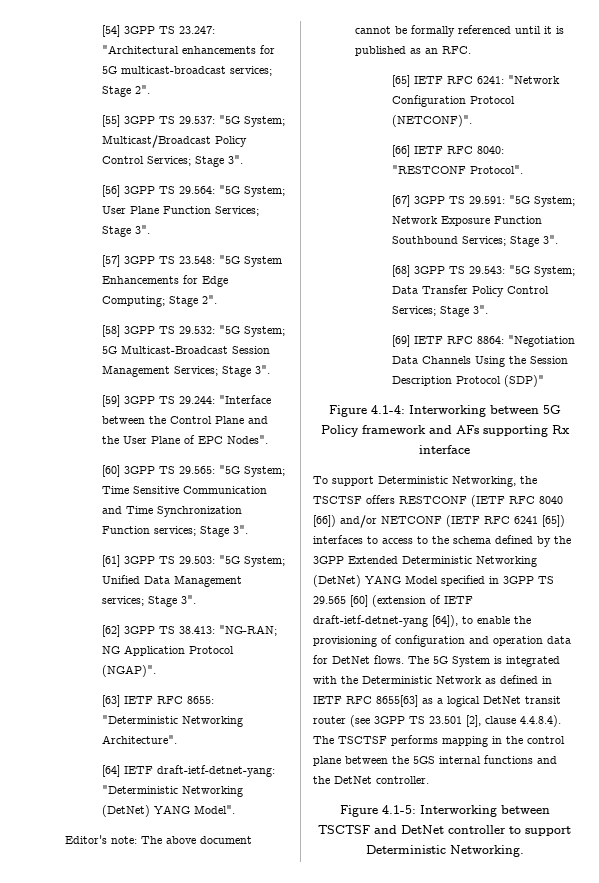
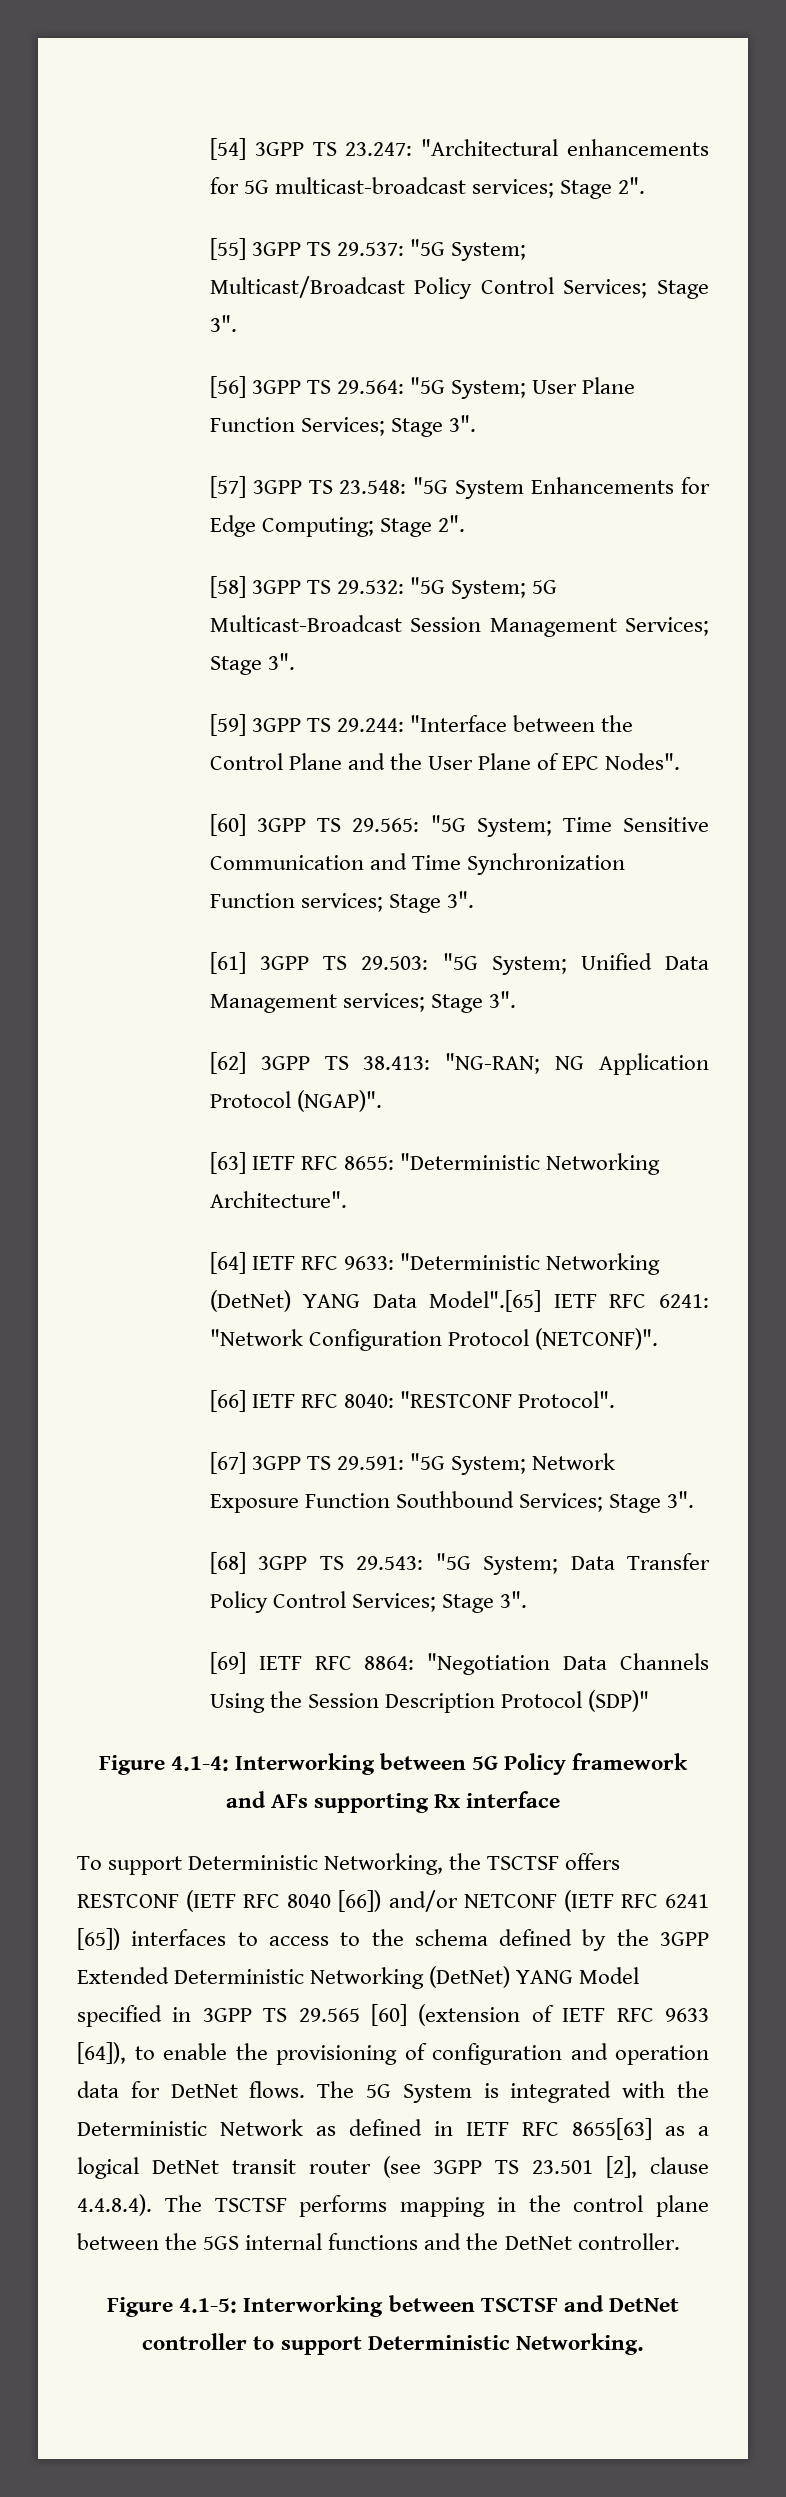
- [64] IETF draft-ietf-detnet-yang: "Deterministic Networking (DetNet) YANG Model".
- Editor's note: The above document cannot be formally referenced until it is published as an RFC.
- [65] IETF RFC 6241: "Network Configuration Protocol (NETCONF)".
+ [64] IETF RFC 9633: "Deterministic Networking (DetNet) YANG Data Model".[65] IETF RFC 6241: "Network Configuration Protocol (NETCONF)".
- To support Deterministic Networking, the TSCTSF offers RESTCONF (IETF RFC 8040 [66]) and/or NETCONF (IETF RFC 6241 [65]) interfaces to access to the schema defined by the 3GPP Extended Deterministic Networking (DetNet) YANG Model specified in 3GPP TS 29.565 [60] (extension of IETF draft-ietf-detnet-yang [64]), to enable the provisioning of configuration and operation data for DetNet flows.
+ To support Deterministic Networking, the TSCTSF offers RESTCONF (IETF RFC 8040 [66]) and/or NETCONF (IETF RFC 6241 [65]) interfaces to access to the schema defined by the 3GPP Extended Deterministic Networking (DetNet) YANG Model specified in 3GPP TS 29.565 [60] (extension of IETF RFC 9633 [64]), to enable the provisioning of configuration and operation data for DetNet flows.

